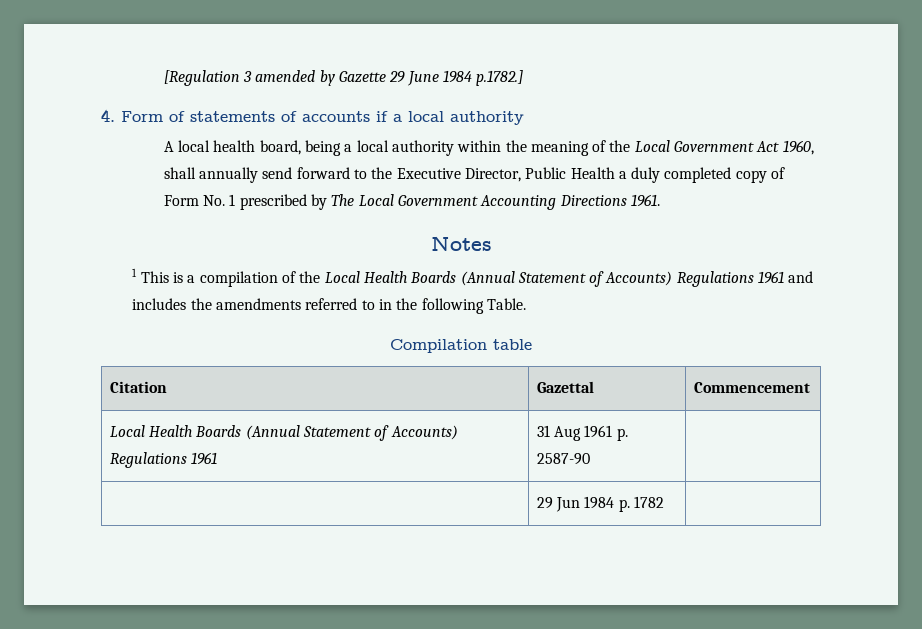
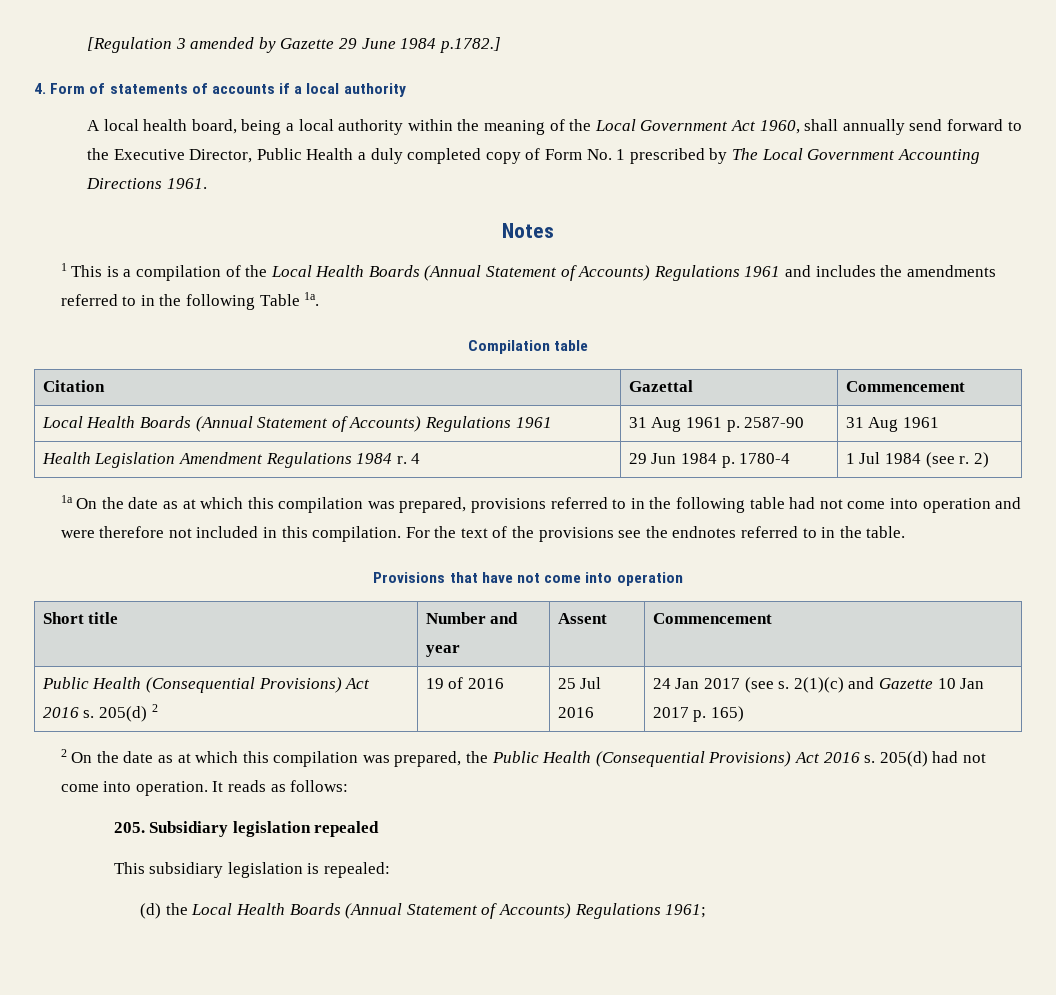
- 1 This is a compilation of the Local Health Boards (Annual Statement of Accounts) Regulations 1961 and includes the amendments referred to in the following Table.
+ 1 This is a compilation of the Local Health Boards (Annual Statement of Accounts) Regulations 1961 and includes the amendments referred to in the following Table 1a.
- Local Health Boards (Annual Statement of Accounts) Regulations 1961 | 31 Aug 1961 p. 2587-90 |
- | 29 Jun 1984 p. 1782 |
+ Local Health Boards (Annual Statement of Accounts) Regulations 1961 | 31 Aug 1961 p. 2587-90 | 31 Aug 1961
+ Health Legislation Amendment Regulations 1984 r. 4 | 29 Jun 1984 p. 1780-4 | 1 Jul 1984 (see r. 2)
+ 1a On the date as at which this compilation was prepared, provisions referred to in the following table had not come into operation and were therefore not included in this compilation. For the text of the provisions see the endnotes referred to in the table.
+ Provisions that have not come into operation
+ Short title | Number and year | Assent | Commencement
+ Public Health (Consequential Provisions) Act 2016 s. 205(d) 2 | 19 of 2016 | 25 Jul 2016 | 24 Jan 2017 (see s. 2(1)(c) and Gazette 10 Jan 2017 p. 165)
+ 2 On the date as at which this compilation was prepared, the Public Health (Consequential Provisions) Act 2016 s. 205(d) had not come into operation. It reads as follows:
+ 205. Subsidiary legislation repealed
+ This subsidiary legislation is repealed:
+ (d) the Local Health Boards (Annual Statement of Accounts) Regulations 1961;

